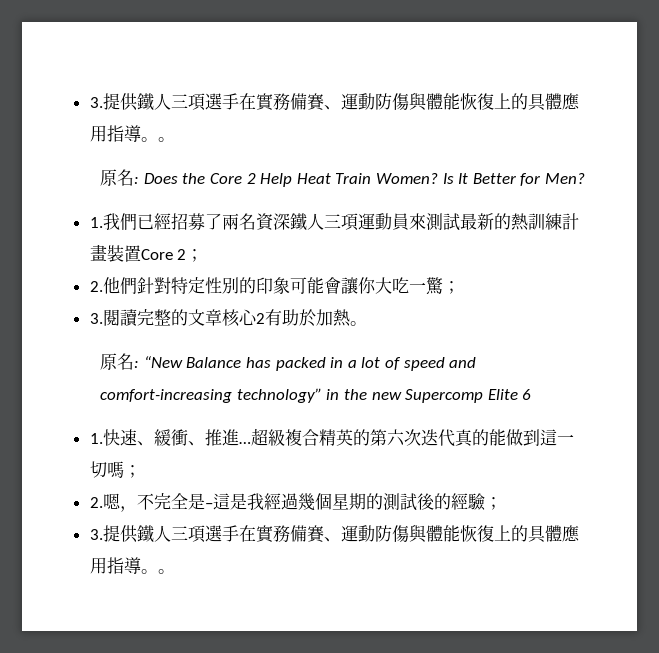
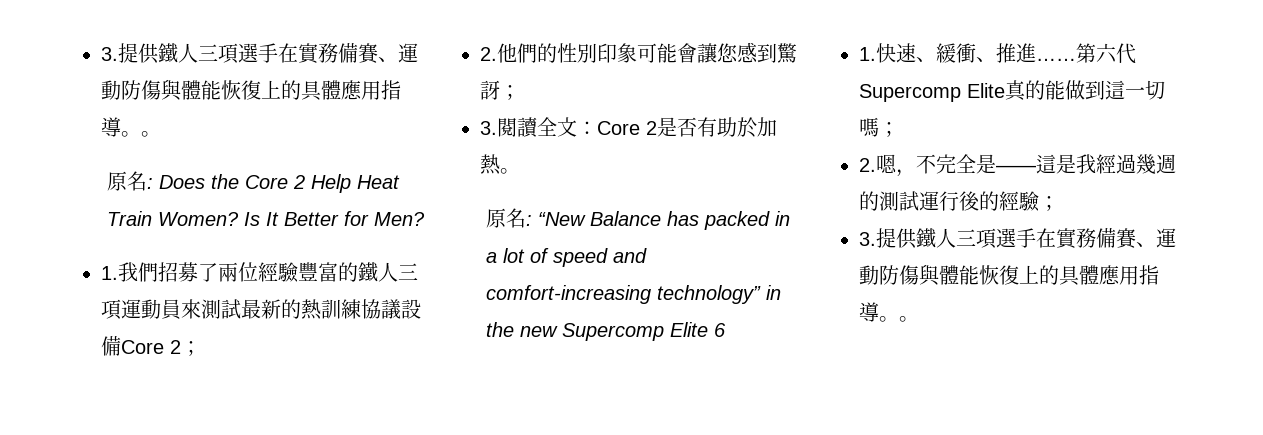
- 1.我們已經招募了兩名資深鐵人三項運動員來測試最新的熱訓練計畫裝置Core 2；
+ 1.我們招募了兩位經驗豐富的鐵人三項運動員來測試最新的熱訓練協議設備Core 2；
- 2.他們針對特定性別的印象可能會讓你大吃一驚；
+ 2.他們的性別印象可能會讓您感到驚訝；
- 3.閱讀完整的文章核心2有助於加熱。
+ 3.閱讀全文：Core 2是否有助於加熱。
- 1.快速、緩衝、推進…超級複合精英的第六次迭代真的能做到這一切嗎；
+ 1.快速、緩衝、推進……第六代Supercomp Elite真的能做到這一切嗎；
- 2.嗯，不完全是–這是我經過幾個星期的測試後的經驗；
+ 2.嗯，不完全是——這是我經過幾週的測試運行後的經驗；

